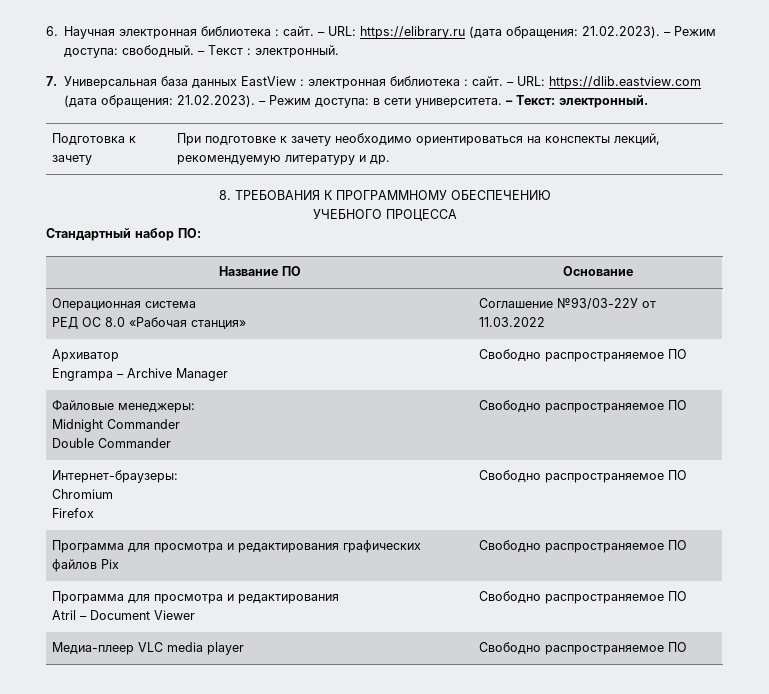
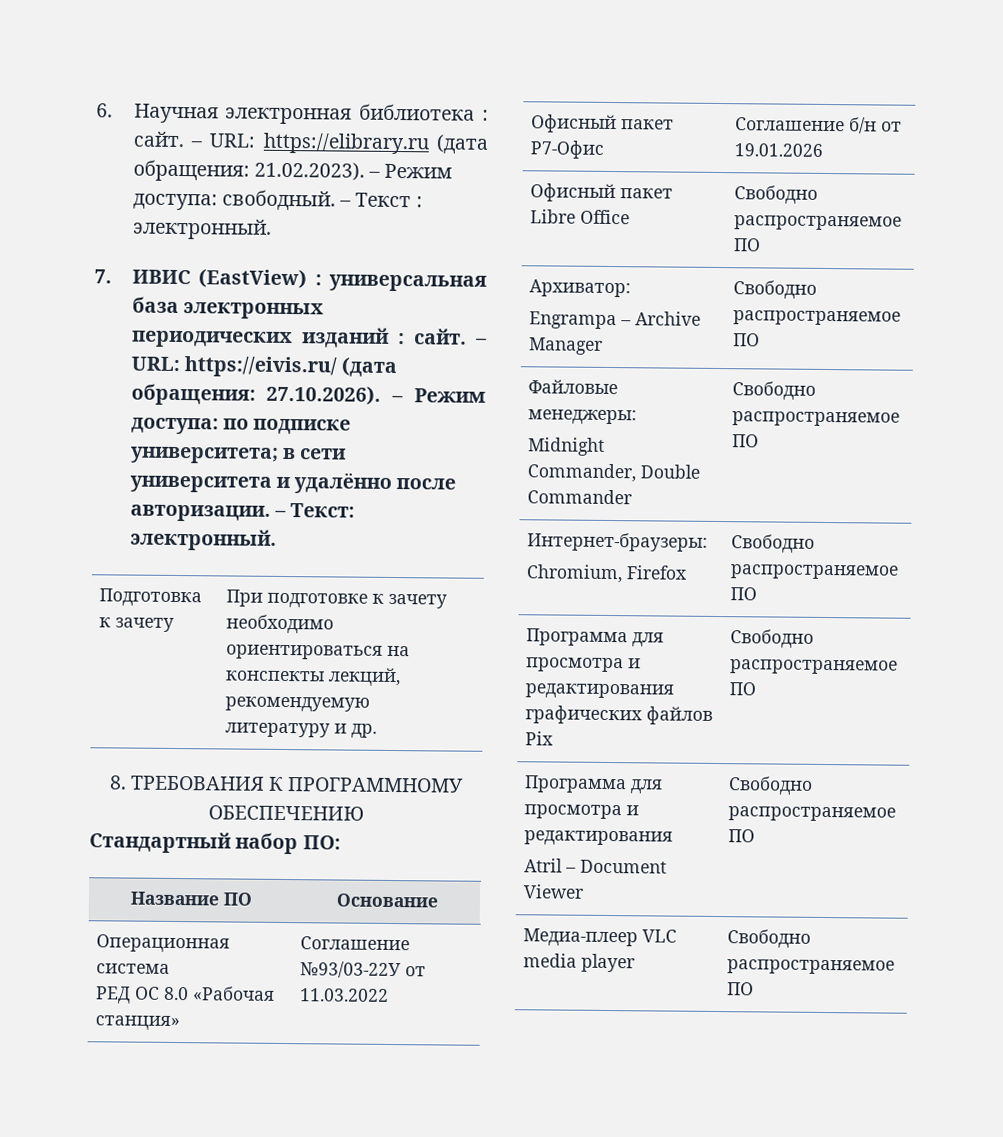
- 7. Универсальная база данных EastView : электронная библиотека : сайт. – URL: https://dlib.eastview.com (дата обращения: 21.02.2023). – Режим доступа: в сети университета.
+ 7. ИВИС (EastView) : универсальная база электронных периодических изданий : сайт. – URL: https://eivis.ru/ (дата обращения: 27.10.2026). – Режим доступа: по подписке университета; в сети университета и удалённо после авторизации.
- УЧЕБНОГО ПРОЦЕССА
- Архиватор
+ Офисный пакет Р7-Офис | Соглашение б/н от 19.01.2026
+ Офисный пакет Libre Office | Свободно распространяемое ПО
+ Архиватор:
  Файловые менеджеры:
- Midnight Commander
- Double Commander | Свободно распространяемое ПО
+ Midnight Commander, Double Commander | Свободно распространяемое ПО
  Интернет-браузеры:
- Chromium
- Firefox | Свободно распространяемое ПО
+ Chromium, Firefox | Свободно распространяемое ПО

